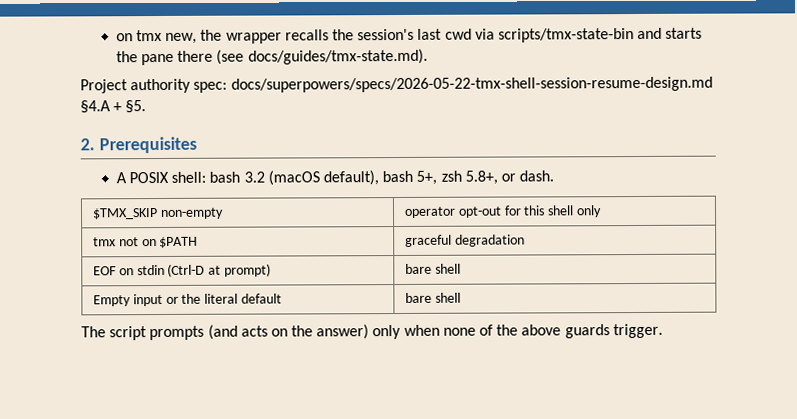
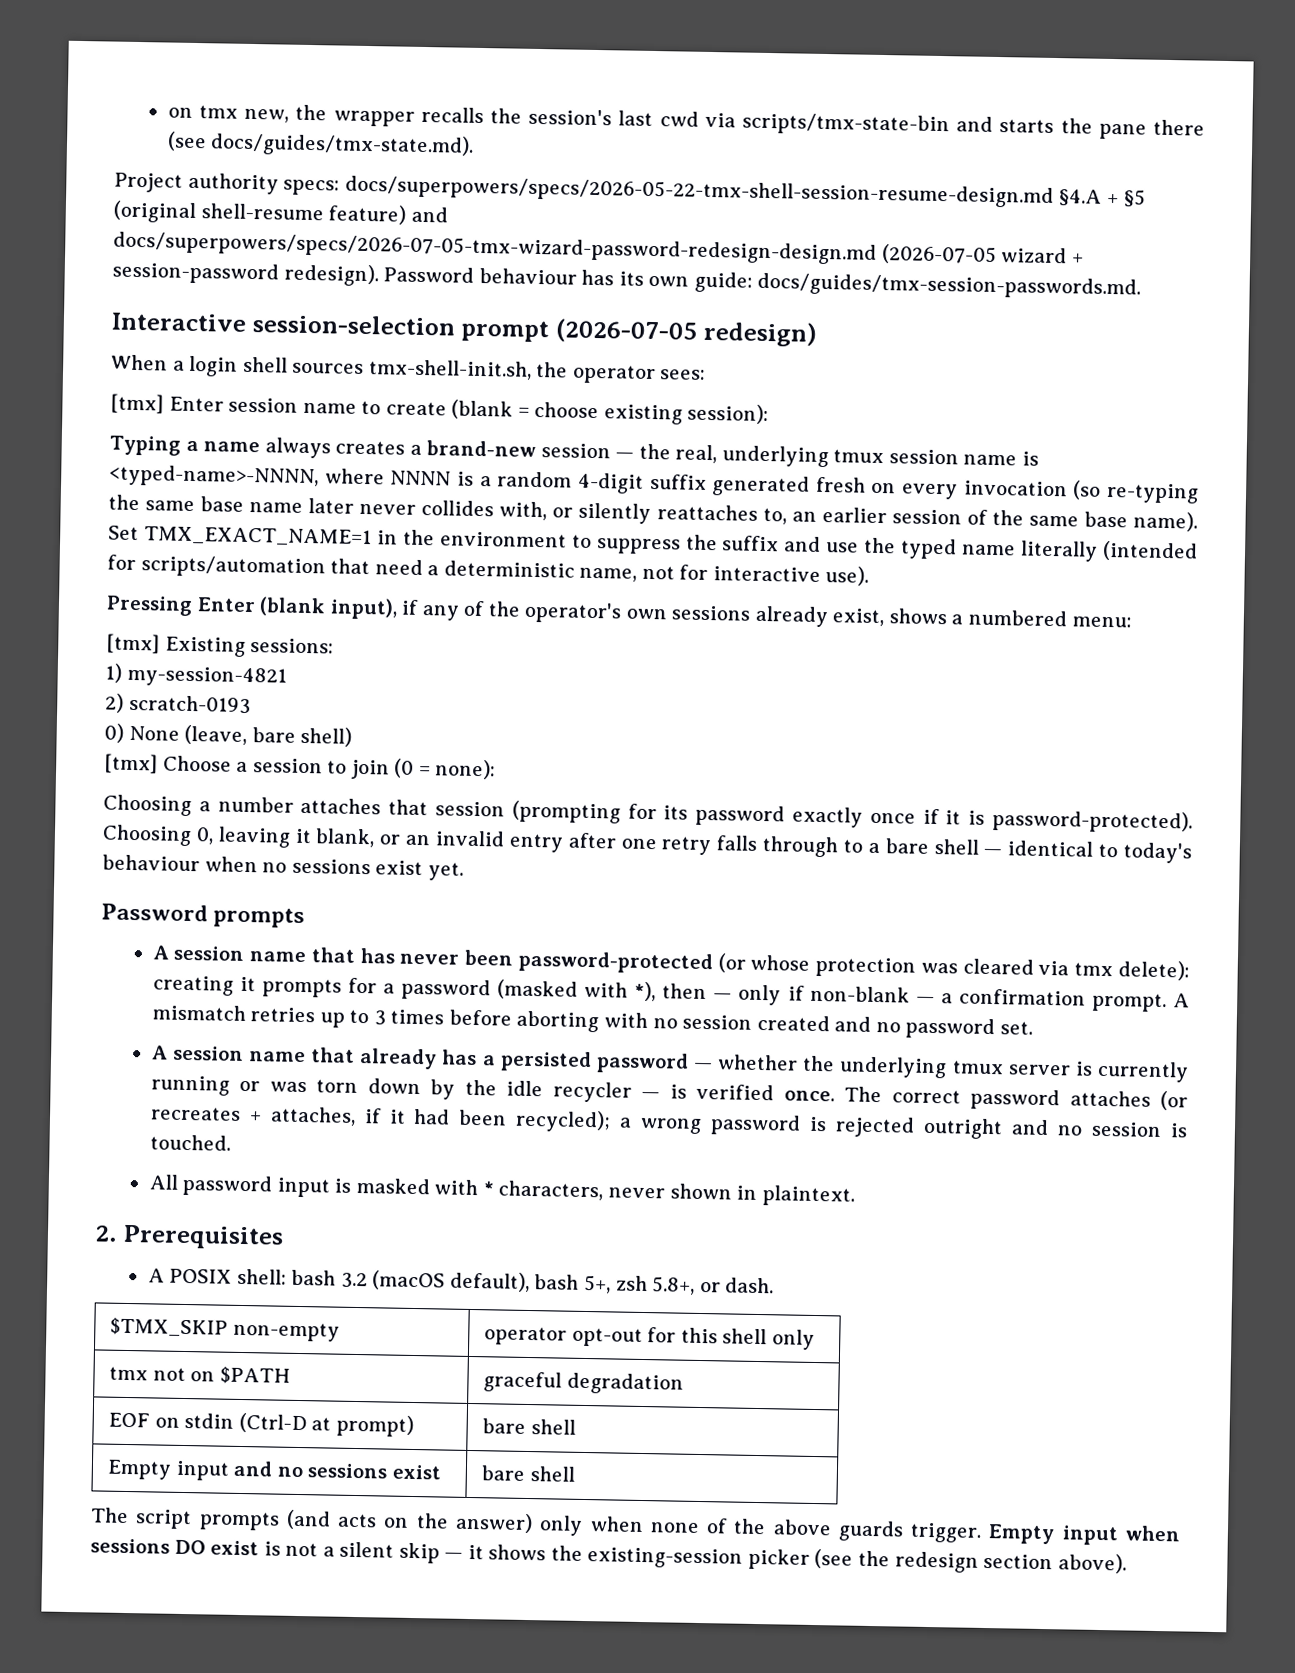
- Project authority spec: docs/superpowers/specs/2026-05-22-tmx-shell-session-resume-design.md §4.A + §5.
+ Project authority specs: docs/superpowers/specs/2026-05-22-tmx-shell-session-resume-design.md §4.A + §5 (original shell-resume feature) and docs/superpowers/specs/2026-07-05-tmx-wizard-password-redesign-design.md (2026-07-05 wizard + session-password redesign). Password behaviour has its own guide: docs/guides/tmx-session-passwords.md.
+ Interactive session-selection prompt (2026-07-05 redesign)
+ When a login shell sources tmx-shell-init.sh, the operator sees:
+ [tmx] Enter session name to create (blank = choose existing session):
+ Typing a name always creates a brand-new session — the real, underlying tmux session name is <typed-name>-NNNN, where NNNN is a random 4-digit suffix generated fresh on every invocation (so re-typing the same base name later never collides with, or silently reattaches to, an earlier session of the same base name). Set TMX_EXACT_NAME=1 in the environment to suppress the suffix and use the typed name literally (intended for scripts/automation that need a deterministic name, not for interactive use).
+ Pressing Enter (blank input), if any of the operator's own sessions already exist, shows a numbered menu:
+ [tmx] Existing sessions:
+ 1) my-session-4821
+ 2) scratch-0193
+ 0) None (leave, bare shell)
+ [tmx] Choose a session to join (0 = none):
+ Choosing a number attaches that session (prompting for its password exactly once if it is password-protected). Choosing 0, leaving it blank, or an invalid entry after one retry falls through to a bare shell — identical to today's behaviour when no sessions exist yet.
+ Password prompts
+ A session name that has never been password-protected (or whose protection was cleared via tmx delete): creating it prompts for a password (masked with *), then — only if non-blank — a confirmation prompt. A mismatch retries up to 3 times before aborting with no session created and no password set.
+ A session name that already has a persisted password — whether the underlying tmux server is currently running or was torn down by the idle recycler — is verified once. The correct password attaches (or recreates + attaches, if it had been recycled); a wrong password is rejected outright and no session is touched.
+ All password input is masked with * characters, never shown in plaintext.
- Empty input or the literal default | bare shell
+ Empty input and no sessions exist | bare shell
+ Empty input when sessions DO exist is not a silent skip — it shows the existing-session picker (see the redesign section above).

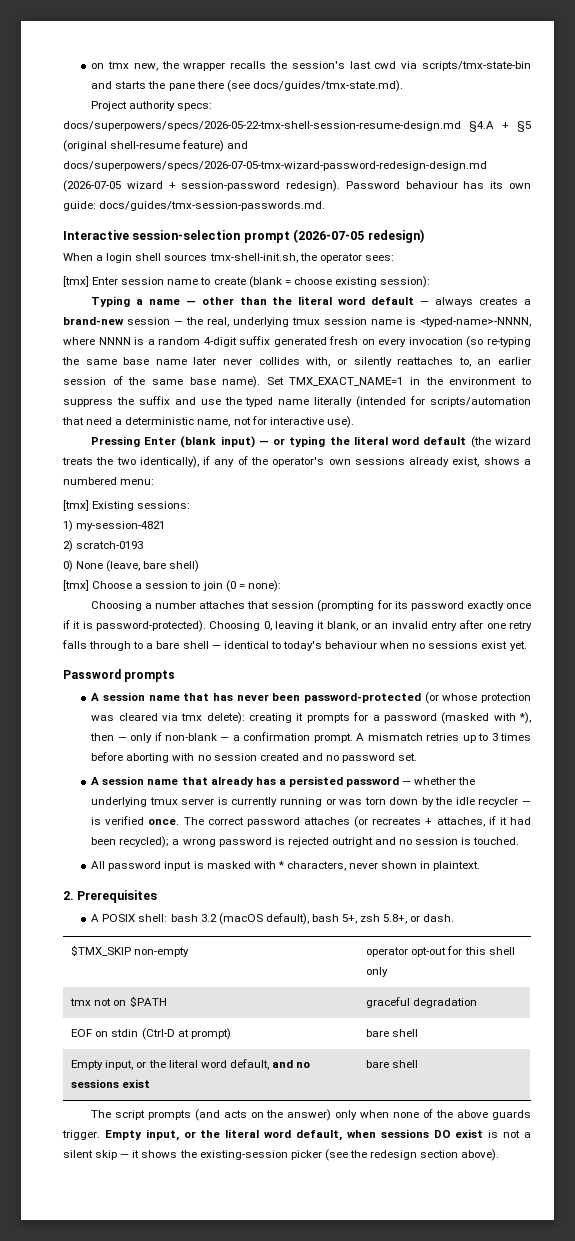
- Typing a name always creates a brand-new session — the real, underlying tmux session name is <typed-name>-NNNN, where NNNN is a random 4-digit suffix generated fresh on every invocation (so re-typing the same base name later never collides with, or silently reattaches to, an earlier session of the same base name).
+ Typing a name — other than the literal word default — always creates a brand-new session — the real, underlying tmux session name is <typed-name>-NNNN, where NNNN is a random 4-digit suffix generated fresh on every invocation (so re-typing the same base name later never collides with, or silently reattaches to, an earlier session of the same base name).
- Pressing Enter (blank input), if any of the operator's own sessions already exist, shows a numbered menu:
+ Pressing Enter (blank input) — or typing the literal word default (the wizard treats the two identically), if any of the operator's own sessions already exist, shows a numbered menu:
- Empty input and no sessions exist | bare shell
+ Empty input, or the literal word default, and no sessions exist | bare shell
- Empty input when sessions DO exist is not a silent skip — it shows the existing-session picker (see the redesign section above).
+ Empty input, or the literal word default, when sessions DO exist is not a silent skip — it shows the existing-session picker (see the redesign section above).

